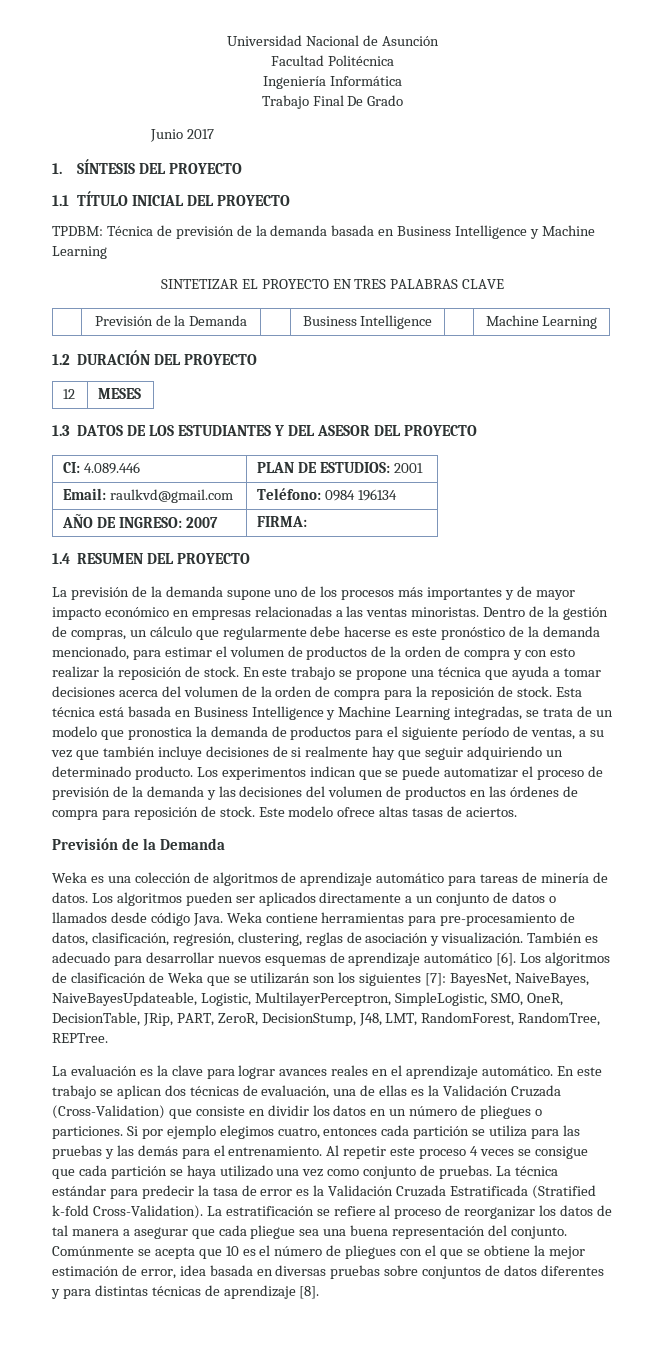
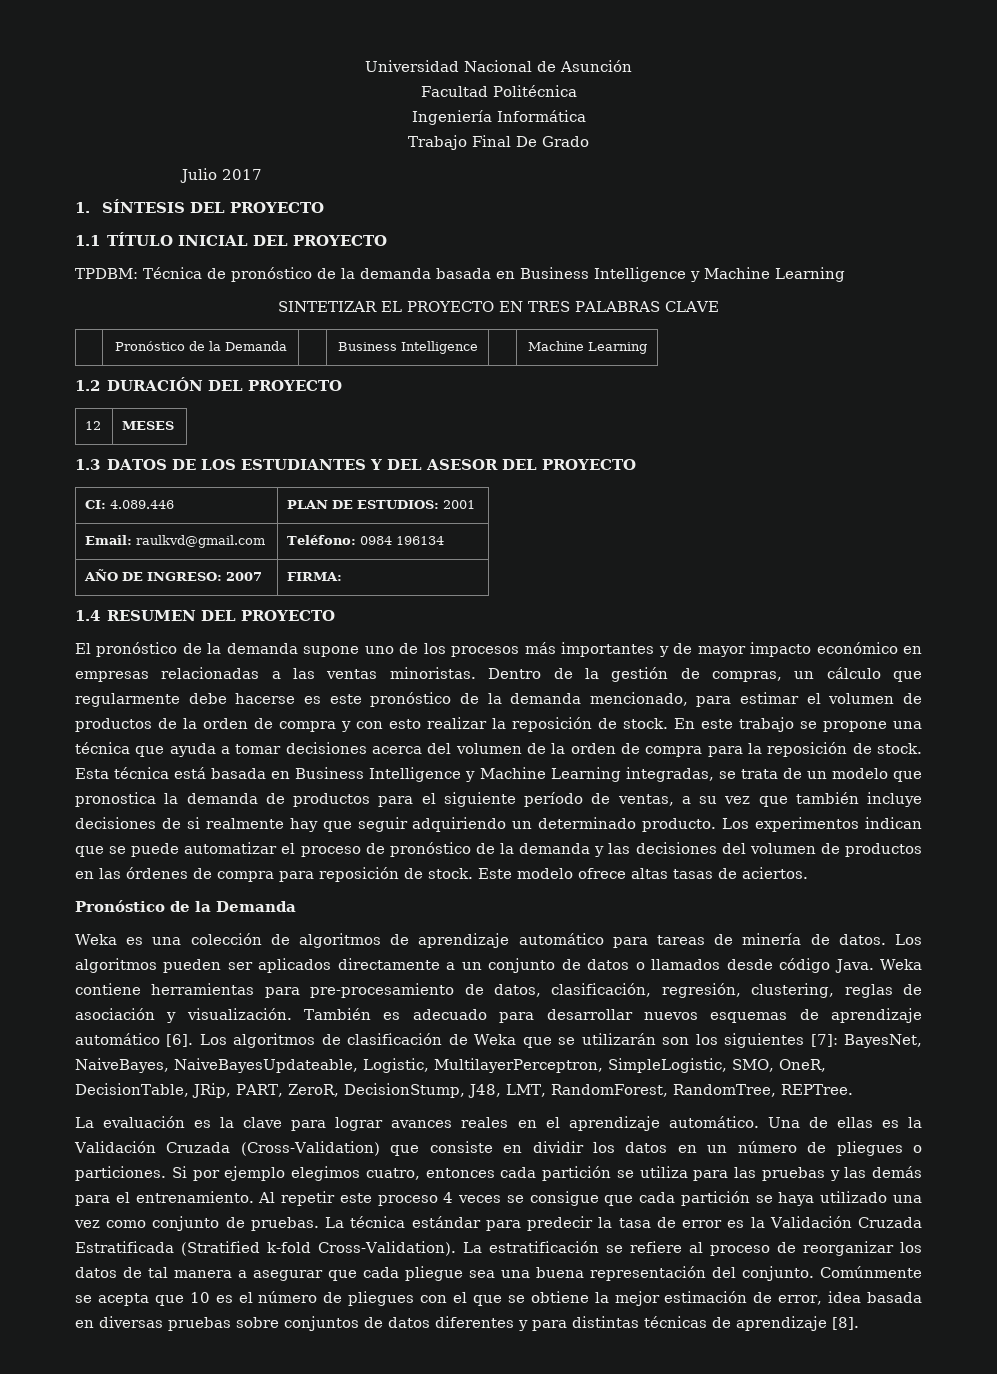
- Junio 2017
+ Julio 2017
- TPDBM: Técnica de previsión de la demanda basada en Business Intelligence y Machine Learning
+ TPDBM: Técnica de pronóstico de la demanda basada en Business Intelligence y Machine Learning
- | Previsión de la Demanda | | Business Intelligence | | Machine Learning
+ | Pronóstico de la Demanda | | Business Intelligence | | Machine Learning
- La previsión de la demanda supone uno de los procesos más importantes y de mayor impacto económico en empresas relacionadas a las ventas minoristas.
+ El pronóstico de la demanda supone uno de los procesos más importantes y de mayor impacto económico en empresas relacionadas a las ventas minoristas.
- Los experimentos indican que se puede automatizar el proceso de previsión de la demanda y las decisiones del volumen de productos en las órdenes de compra para reposición de stock.
+ Los experimentos indican que se puede automatizar el proceso de pronóstico de la demanda y las decisiones del volumen de productos en las órdenes de compra para reposición de stock.
  Este modelo ofrece altas tasas de aciertos.
- Previsión de la Demanda
+ Pronóstico de la Demanda
- En este trabajo se aplican dos técnicas de evaluación, una de ellas es la Validación Cruzada (Cross-Validation) que consiste en dividir los datos en un número de pliegues o particiones.
+ Una de ellas es la Validación Cruzada (Cross-Validation) que consiste en dividir los datos en un número de pliegues o particiones.

